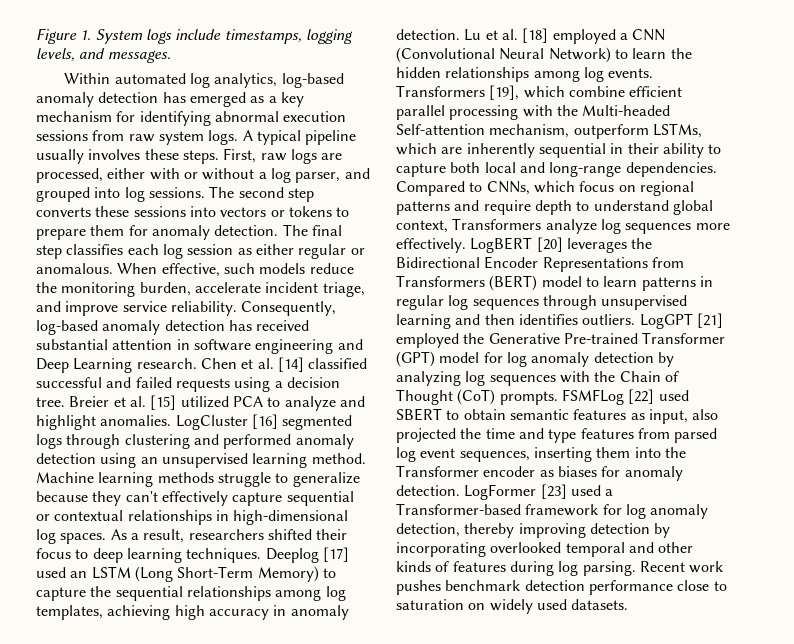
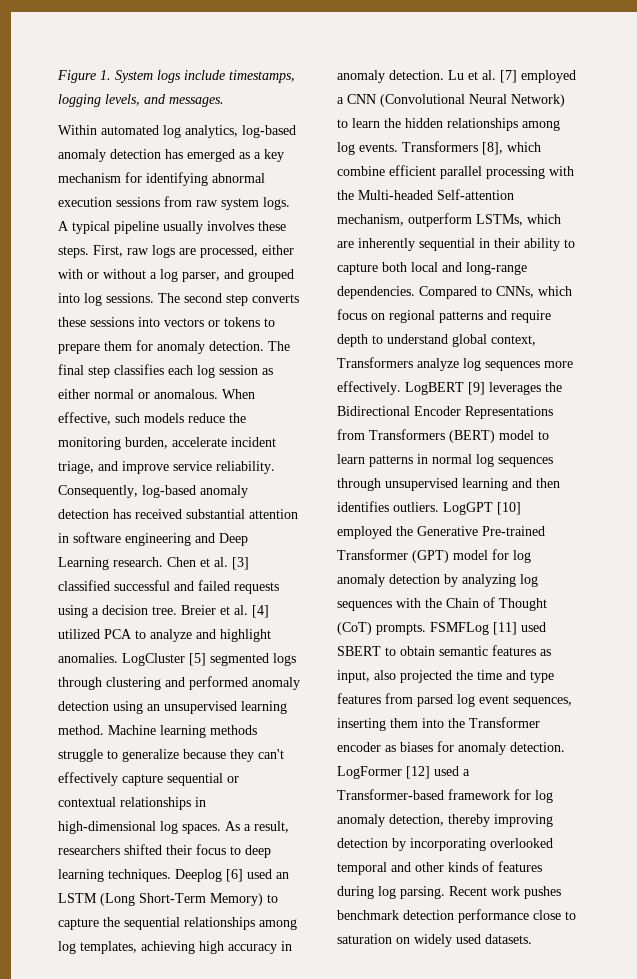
- The final step classifies each log session as either regular or anomalous.
+ The final step classifies each log session as either normal or anomalous.
- Chen et al. [14] classified successful and failed requests using a decision tree.
+ Chen et al. [3] classified successful and failed requests using a decision tree.
- Breier et al. [15] utilized PCA to analyze and highlight anomalies.
+ Breier et al. [4] utilized PCA to analyze and highlight anomalies.
- LogCluster [16] segmented logs through clustering and performed anomaly detection using an unsupervised learning method.
+ LogCluster [5] segmented logs through clustering and performed anomaly detection using an unsupervised learning method.
- Deeplog [17] used an LSTM (Long Short-Term Memory) to capture the sequential relationships among log templates, achieving high accuracy in anomaly detection.
+ Deeplog [6] used an LSTM (Long Short-Term Memory) to capture the sequential relationships among log templates, achieving high accuracy in anomaly detection.
- Lu et al. [18] employed a CNN (Convolutional Neural Network) to learn the hidden relationships among log events.
+ Lu et al. [7] employed a CNN (Convolutional Neural Network) to learn the hidden relationships among log events.
- Transformers [19], which combine efficient parallel processing with the Multi-headed Self-attention mechanism, outperform LSTMs, which are inherently sequential in their ability to capture both local and long-range dependencies.
+ Transformers [8], which combine efficient parallel processing with the Multi-headed Self-attention mechanism, outperform LSTMs, which are inherently sequential in their ability to capture both local and long-range dependencies.
- LogBERT [20] leverages the Bidirectional Encoder Representations from Transformers (BERT) model to learn patterns in regular log sequences through unsupervised learning and then identifies outliers.
+ LogBERT [9] leverages the Bidirectional Encoder Representations from Transformers (BERT) model to learn patterns in normal log sequences through unsupervised learning and then identifies outliers.
- LogGPT [21] employed the Generative Pre-trained Transformer (GPT) model for log anomaly detection by analyzing log sequences with the Chain of Thought (CoT) prompts.
+ LogGPT [10] employed the Generative Pre-trained Transformer (GPT) model for log anomaly detection by analyzing log sequences with the Chain of Thought (CoT) prompts.
- FSMFLog [22] used SBERT to obtain semantic features as input, also projected the time and type features from parsed log event sequences, inserting them into the Transformer encoder as biases for anomaly detection.
+ FSMFLog [11] used SBERT to obtain semantic features as input, also projected the time and type features from parsed log event sequences, inserting them into the Transformer encoder as biases for anomaly detection.
- LogFormer [23] used a Transformer-based framework for log anomaly detection, thereby improving detection by incorporating overlooked temporal and other kinds of features during log parsing.
+ LogFormer [12] used a Transformer-based framework for log anomaly detection, thereby improving detection by incorporating overlooked temporal and other kinds of features during log parsing.

